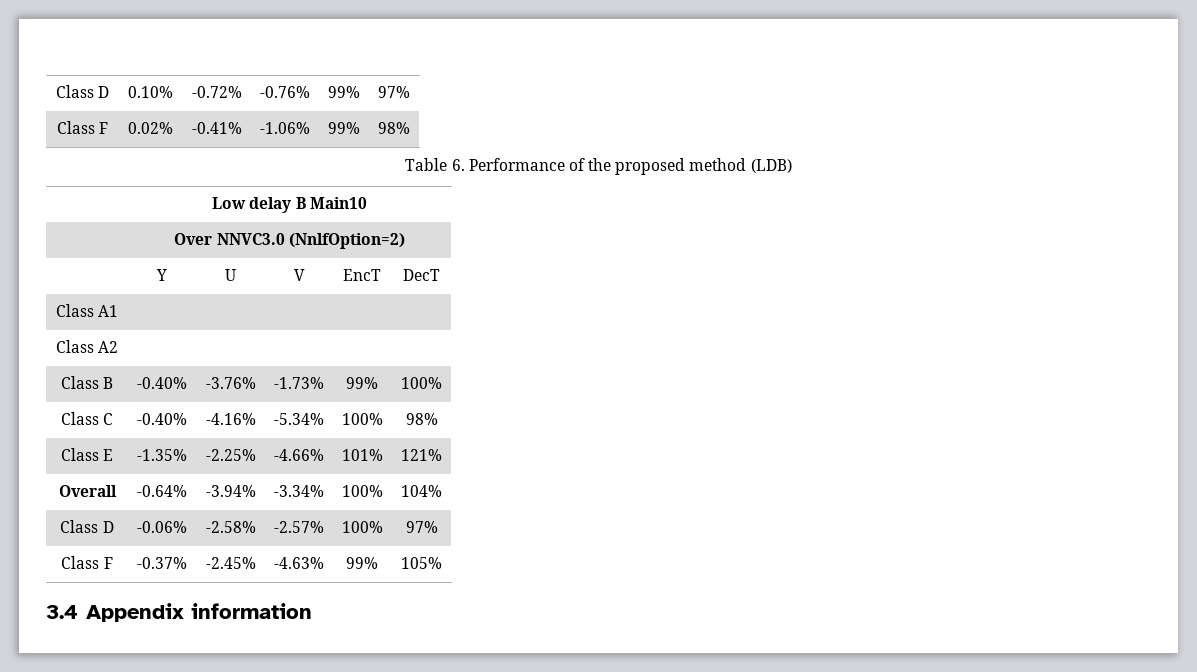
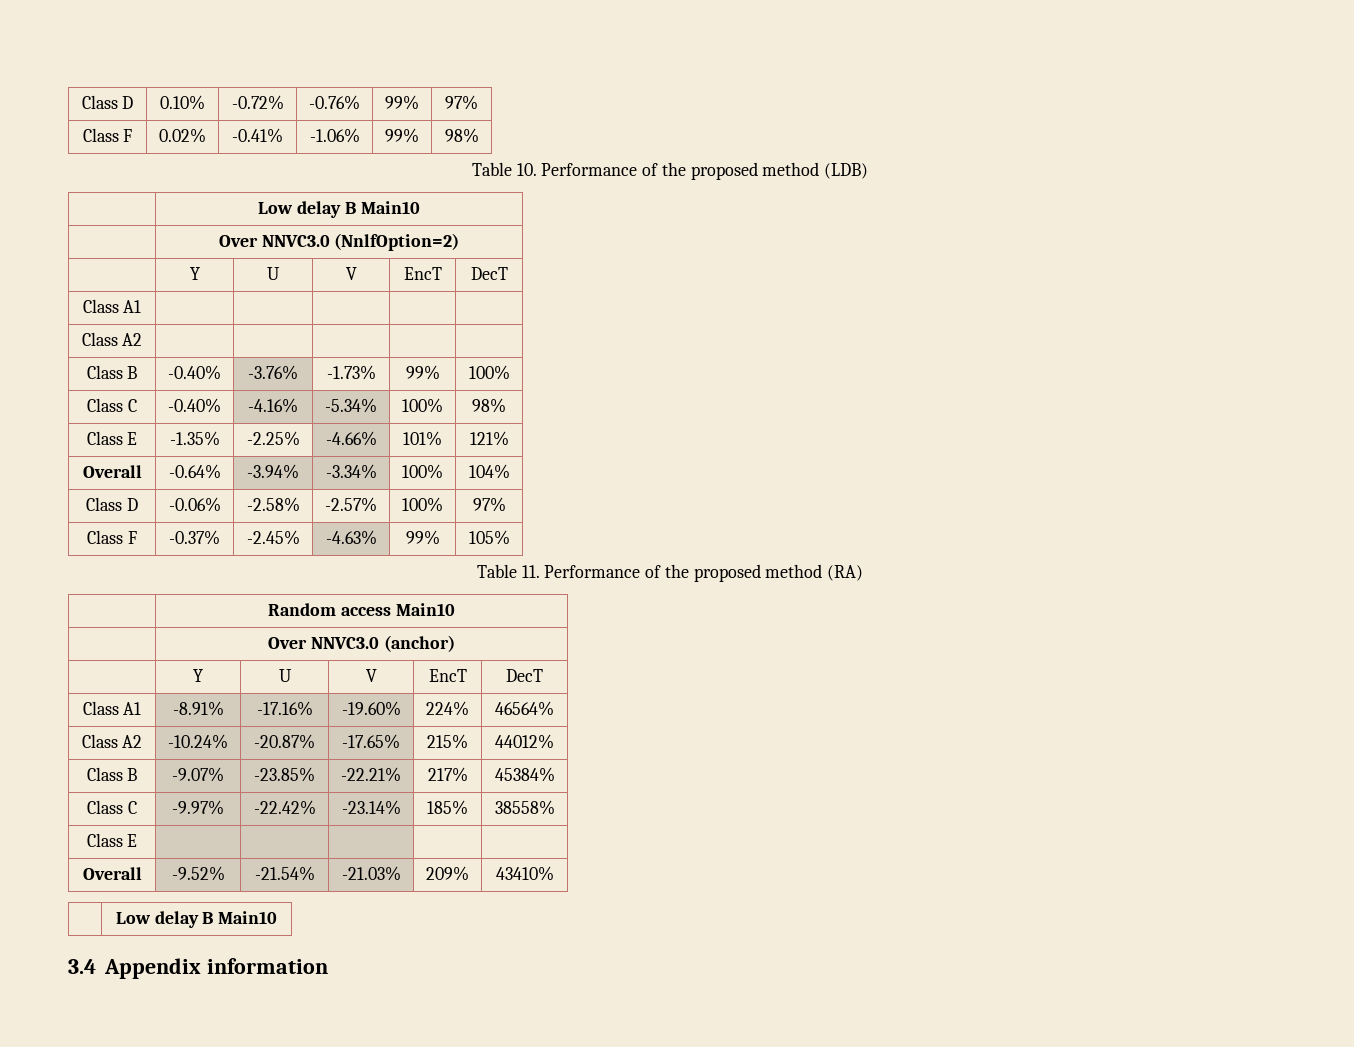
- Table 6. Performance of the proposed method (LDB)
+ Table 10. Performance of the proposed method (LDB)
+ Table 11. Performance of the proposed method (RA)
+ | Random access Main10
+ | Over NNVC3.0 (anchor)
+ | Y | U | V | EncT | DecT
+ Class A1 | -8.91% | -17.16% | -19.60% | 224% | 46564%
+ Class A2 | -10.24% | -20.87% | -17.65% | 215% | 44012%
+ Class B | -9.07% | -23.85% | -22.21% | 217% | 45384%
+ Class C | -9.97% | -22.42% | -23.14% | 185% | 38558%
+ Class E | | | | |
+ Overall | -9.52% | -21.54% | -21.03% | 209% | 43410%
+ | Low delay B Main10

